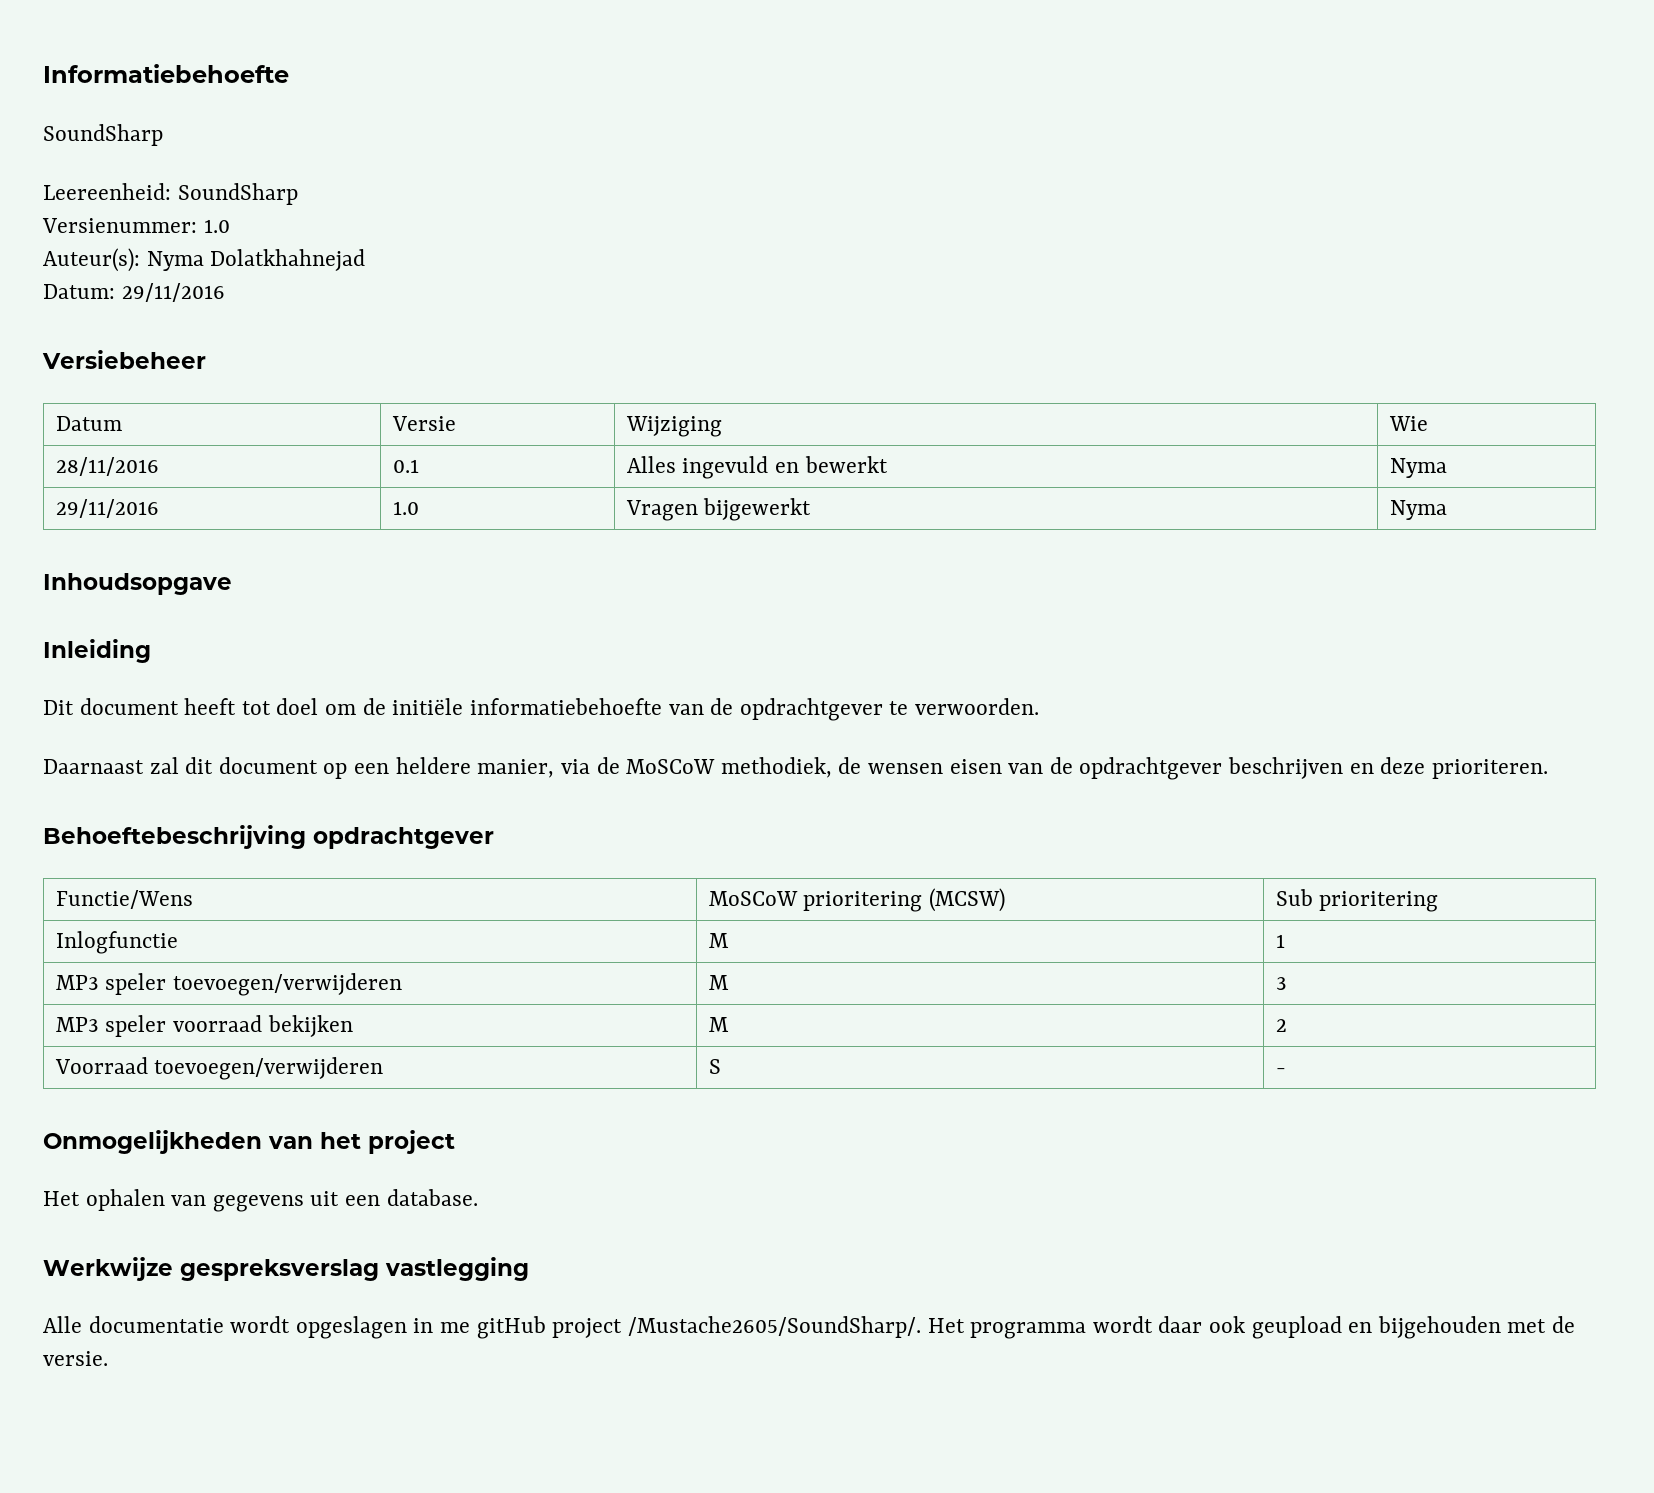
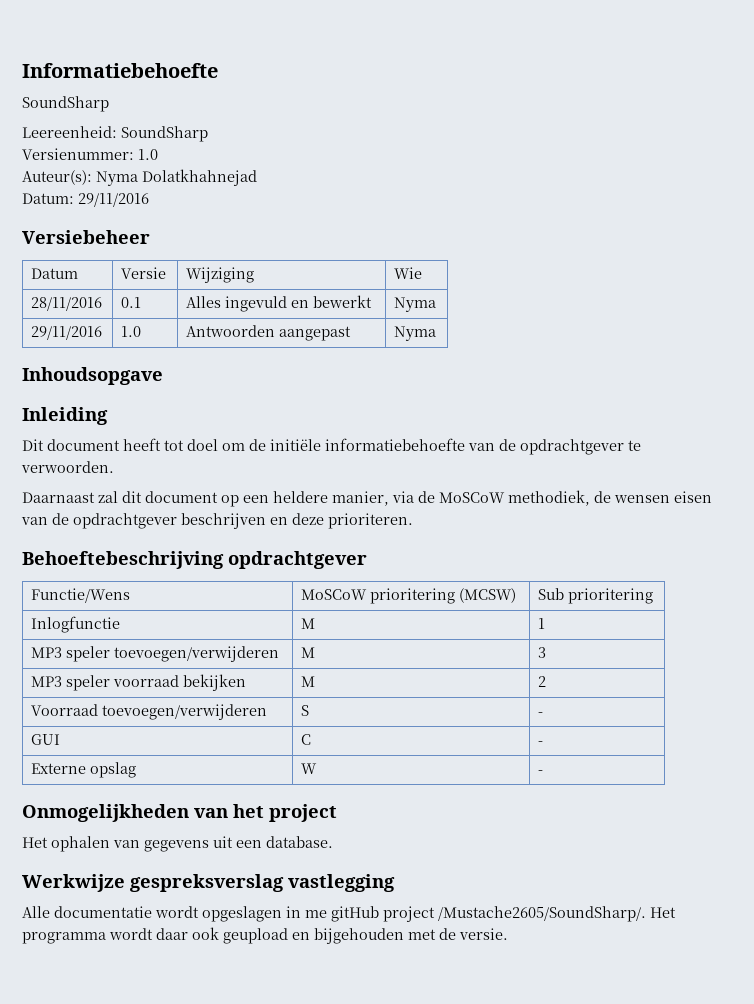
- 29/11/2016 | 1.0 | Vragen bijgewerkt | Nyma
+ 29/11/2016 | 1.0 | Antwoorden aangepast | Nyma
+ GUI | C | -
+ Externe opslag | W | -

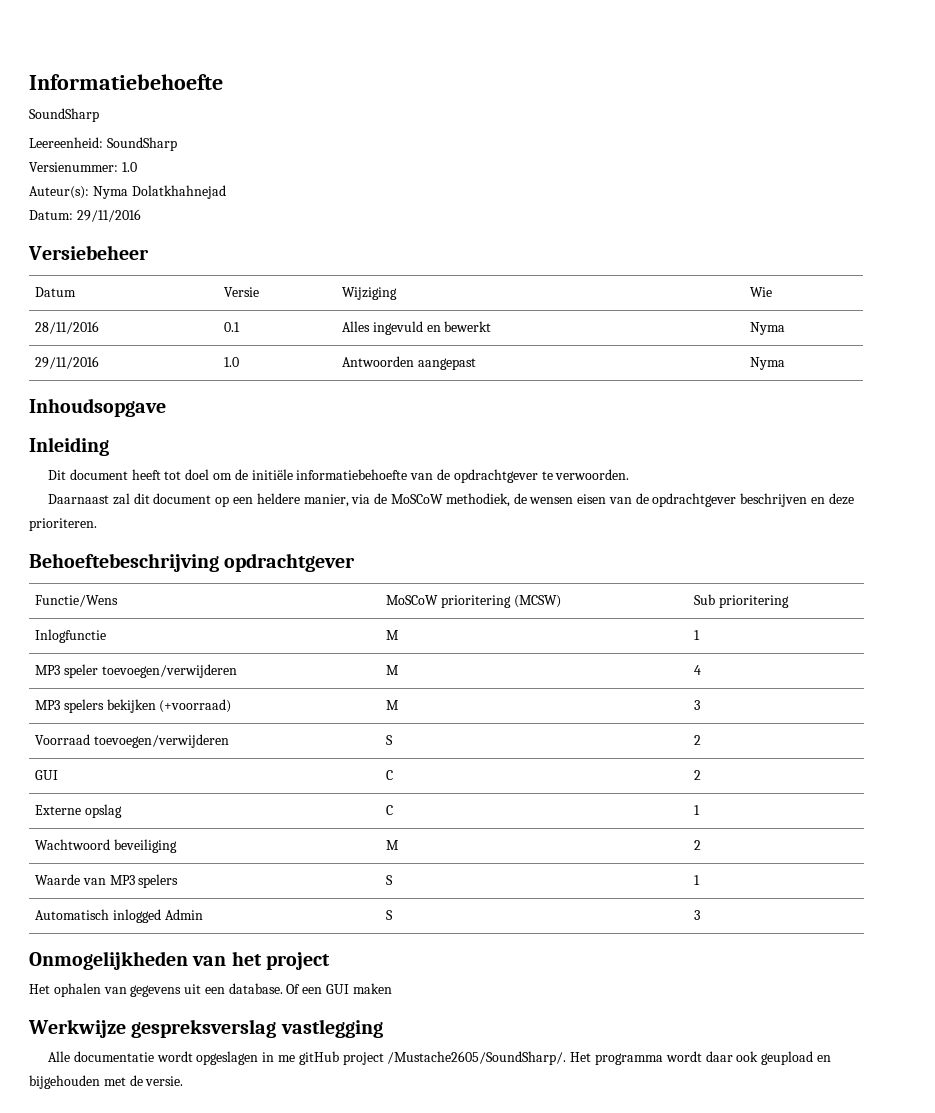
- MP3 speler toevoegen/verwijderen | M | 3
- MP3 speler voorraad bekijken | M | 2
+ MP3 speler toevoegen/verwijderen | M | 4
+ MP3 spelers bekijken (+voorraad) | M | 3
- Voorraad toevoegen/verwijderen | S | -
+ Voorraad toevoegen/verwijderen | S | 2
- GUI | C | -
+ GUI | C | 2
- Externe opslag | W | -
+ Externe opslag | C | 1
+ Wachtwoord beveiliging | M | 2
+ Waarde van MP3 spelers | S | 1
+ Automatisch inlogged Admin | S | 3
+ Of een GUI maken

